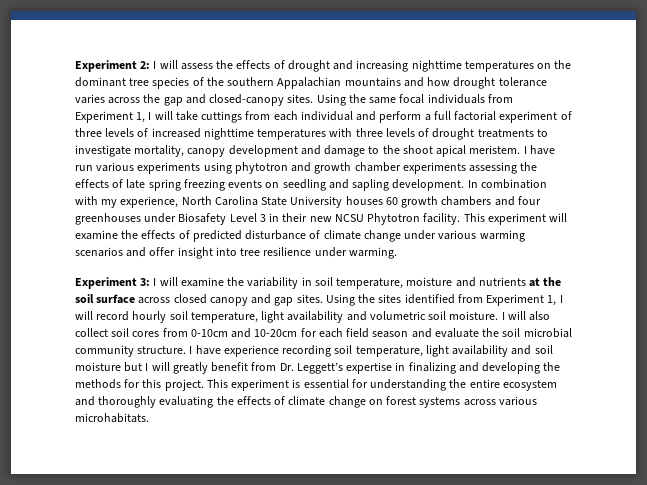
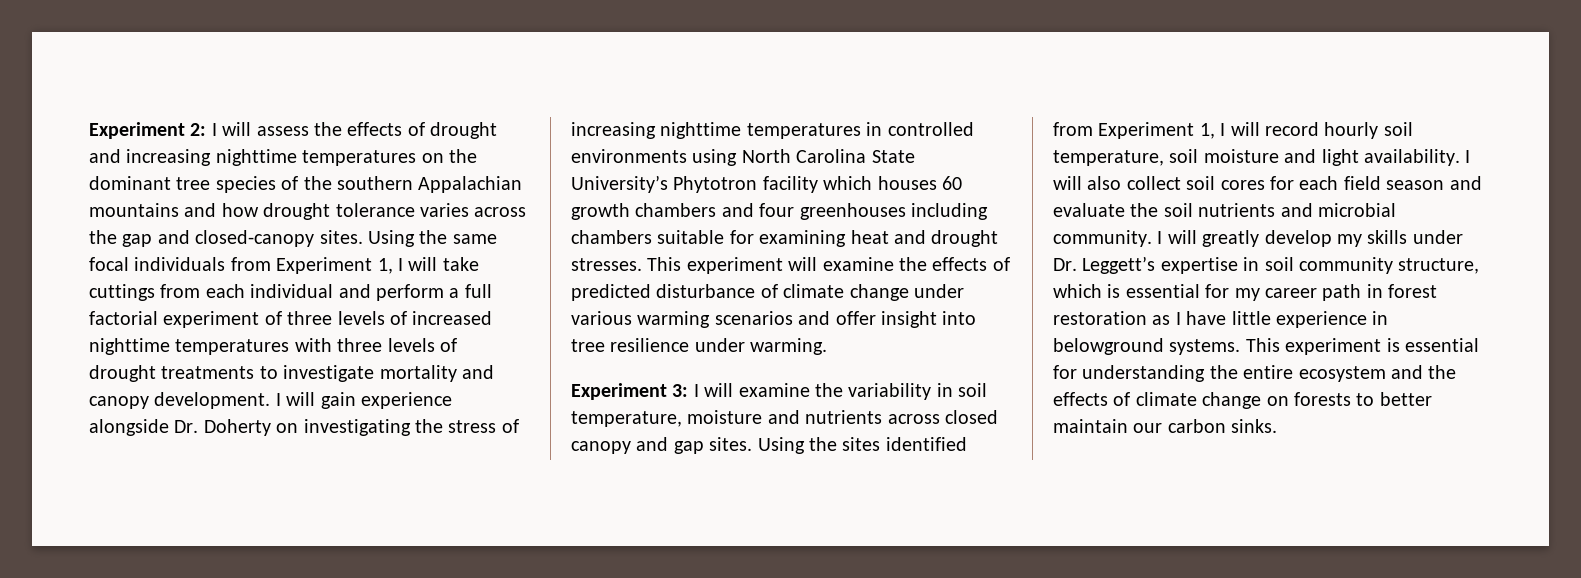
- Using the same focal individuals from Experiment 1, I will take cuttings from each individual and perform a full factorial experiment of three levels of increased nighttime temperatures with three levels of drought treatments to investigate mortality, canopy development and damage to the shoot apical meristem. I have run various experiments using phytotron and growth chamber experiments assessing the effects of late spring freezing events on seedling and sapling development. In combination with my experience, North Carolina State University houses 60 growth chambers and four greenhouses under Biosafety Level 3 in their new NCSU Phytotron facility.
+ Using the same focal individuals from Experiment 1, I will take cuttings from each individual and perform a full factorial experiment of three levels of increased nighttime temperatures with three levels of drought treatments to investigate mortality and canopy development. I will gain experience alongside Dr. Doherty on investigating the stress of increasing nighttime temperatures in controlled environments using North Carolina State University’s Phytotron facility which houses 60 growth chambers and four greenhouses including chambers suitable for examining heat and drought stresses.
- Experiment 3: I will examine the variability in soil temperature, moisture and nutrients at the soil surface across closed canopy and gap sites.
+ Experiment 3: I will examine the variability in soil temperature, moisture and nutrients across closed canopy and gap sites.
- Using the sites identified from Experiment 1, I will record hourly soil temperature, light availability and volumetric soil moisture.
+ Using the sites identified from Experiment 1, I will record hourly soil temperature, soil moisture and light availability.
- I will also collect soil cores from 0-10cm and 10-20cm for each field season and evaluate the soil microbial community structure. I have experience recording soil temperature, light availability and soil moisture but I will greatly benefit from Dr. Leggett’s expertise in finalizing and developing the methods for this project.
+ I will also collect soil cores for each field season and evaluate the soil nutrients and microbial community. I will greatly develop my skills under Dr. Leggett’s expertise in soil community structure, which is essential for my career path in forest restoration as I have little experience in belowground systems.
- This experiment is essential for understanding the entire ecosystem and thoroughly evaluating the effects of climate change on forest systems across various microhabitats.
+ This experiment is essential for understanding the entire ecosystem and the effects of climate change on forests to better maintain our carbon sinks.

